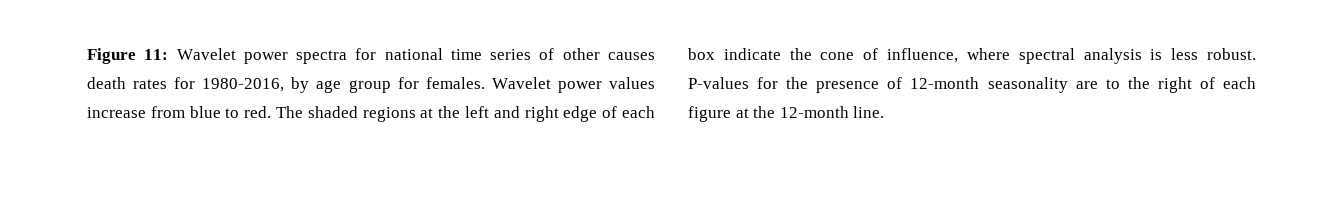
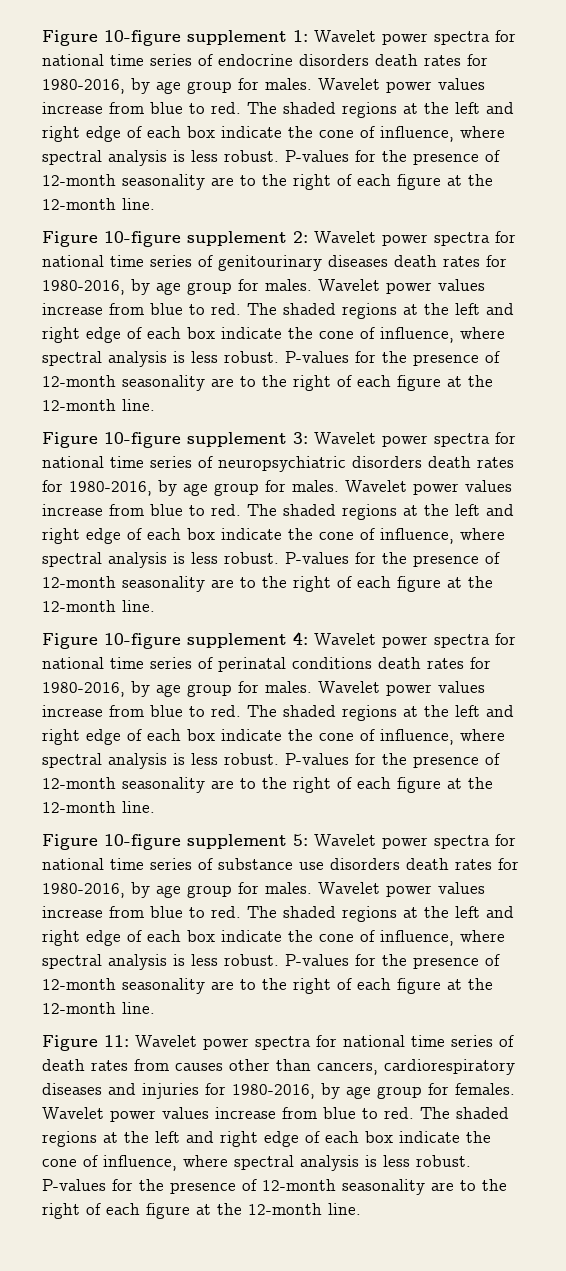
- Figure 11: Wavelet power spectra for national time series of other causes death rates for 1980-2016, by age group for females.
+ Figure 10-figure supplement 1: Wavelet power spectra for national time series of endocrine disorders death rates for 1980-2016, by age group for males. Wavelet power values increase from blue to red. The shaded regions at the left and right edge of each box indicate the cone of influence, where spectral analysis is less robust. P-values for the presence of 12-month seasonality are to the right of each figure at the 12-month line.
+ Figure 10-figure supplement 2: Wavelet power spectra for national time series of genitourinary diseases death rates for 1980-2016, by age group for males. Wavelet power values increase from blue to red. The shaded regions at the left and right edge of each box indicate the cone of influence, where spectral analysis is less robust. P-values for the presence of 12-month seasonality are to the right of each figure at the 12-month line.
+ Figure 10-figure supplement 3: Wavelet power spectra for national time series of neuropsychiatric disorders death rates for 1980-2016, by age group for males. Wavelet power values increase from blue to red. The shaded regions at the left and right edge of each box indicate the cone of influence, where spectral analysis is less robust. P-values for the presence of 12-month seasonality are to the right of each figure at the 12-month line.
+ Figure 10-figure supplement 4: Wavelet power spectra for national time series of perinatal conditions death rates for 1980-2016, by age group for males. Wavelet power values increase from blue to red. The shaded regions at the left and right edge of each box indicate the cone of influence, where spectral analysis is less robust. P-values for the presence of 12-month seasonality are to the right of each figure at the 12-month line.
+ Figure 10-figure supplement 5: Wavelet power spectra for national time series of substance use disorders death rates for 1980-2016, by age group for males. Wavelet power values increase from blue to red. The shaded regions at the left and right edge of each box indicate the cone of influence, where spectral analysis is less robust. P-values for the presence of 12-month seasonality are to the right of each figure at the 12-month line.
+ Figure 11: Wavelet power spectra for national time series of death rates from causes other than cancers, cardiorespiratory diseases and injuries for 1980-2016, by age group for females.

